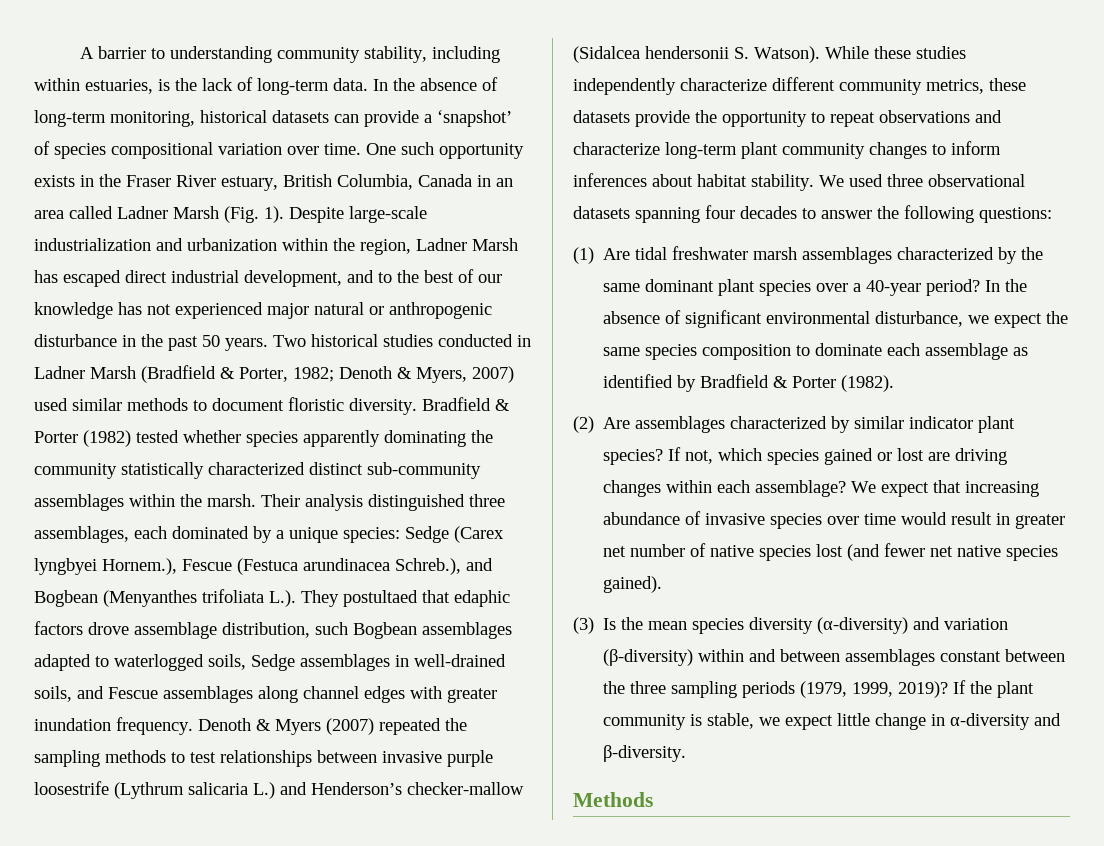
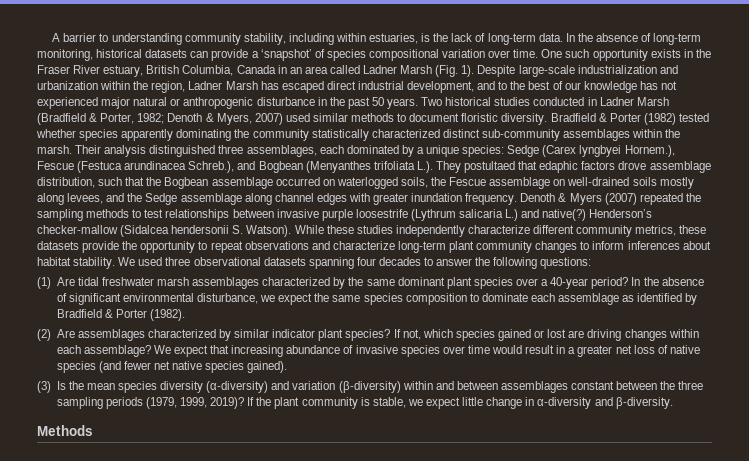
- Their analysis distinguished three assemblages, each dominated by a unique species: Sedge (Carex lyngbyei Hornem.), Fescue (Festuca arundinacea Schreb.), and Bogbean (Menyanthes trifoliata L.). They postultaed that edaphic factors drove assemblage distribution, such Bogbean assemblages adapted to waterlogged soils, Sedge assemblages in well-drained soils, and Fescue assemblages along channel edges with greater inundation frequency.
+ Their analysis distinguished three assemblages, each dominated by a unique species: Sedge (Carex lyngbyei Hornem.), Fescue (Festuca arundinacea Schreb.), and Bogbean (Menyanthes trifoliata L.). They postultaed that edaphic factors drove assemblage distribution, such that the Bogbean assemblage occurred on waterlogged soils, the Fescue assemblage on well-drained soils mostly along levees, and the Sedge assemblage along channel edges with greater inundation frequency.
- Denoth & Myers (2007) repeated the sampling methods to test relationships between invasive purple loosestrife (Lythrum salicaria L.) and Henderson’s checker-mallow (Sidalcea hendersonii S. Watson).
+ Denoth & Myers (2007) repeated the sampling methods to test relationships between invasive purple loosestrife (Lythrum salicaria L.) and native(?) Henderson’s checker-mallow (Sidalcea hendersonii S. Watson).
- We expect that increasing abundance of invasive species over time would result in greater net number of native species lost (and fewer net native species gained).
+ We expect that increasing abundance of invasive species over time would result in a greater net loss of native species (and fewer net native species gained).

